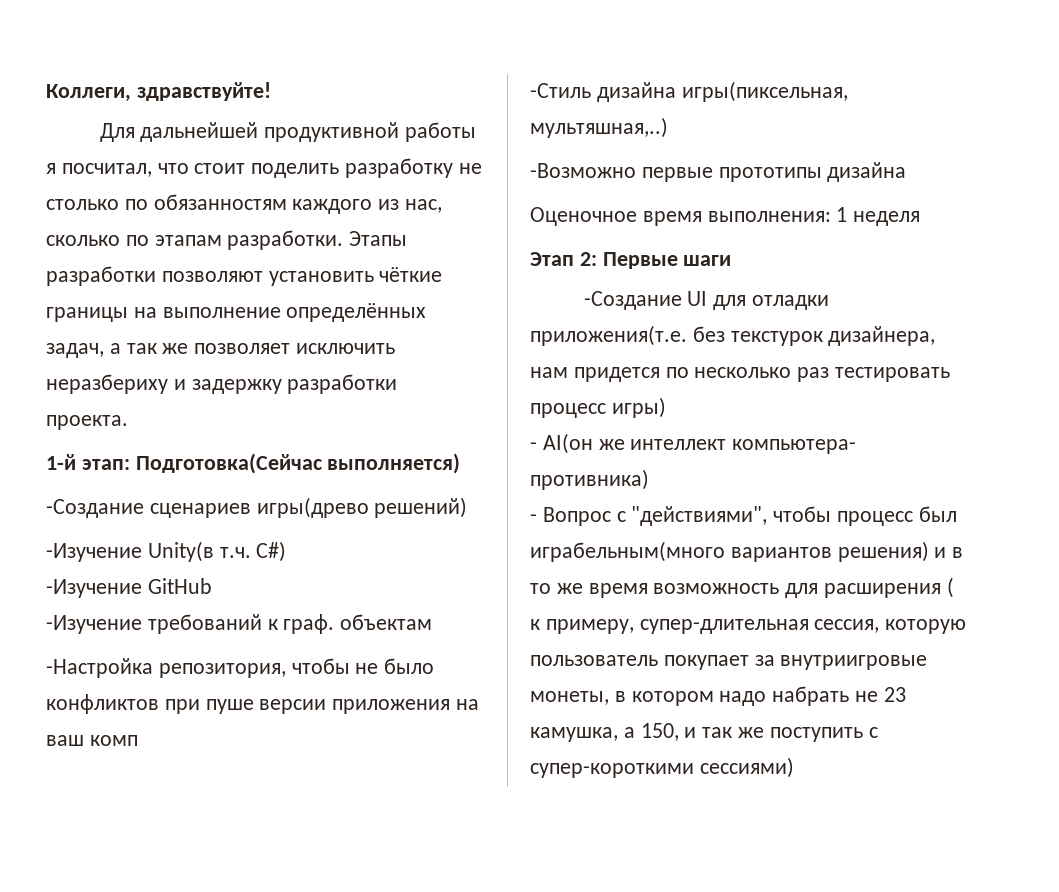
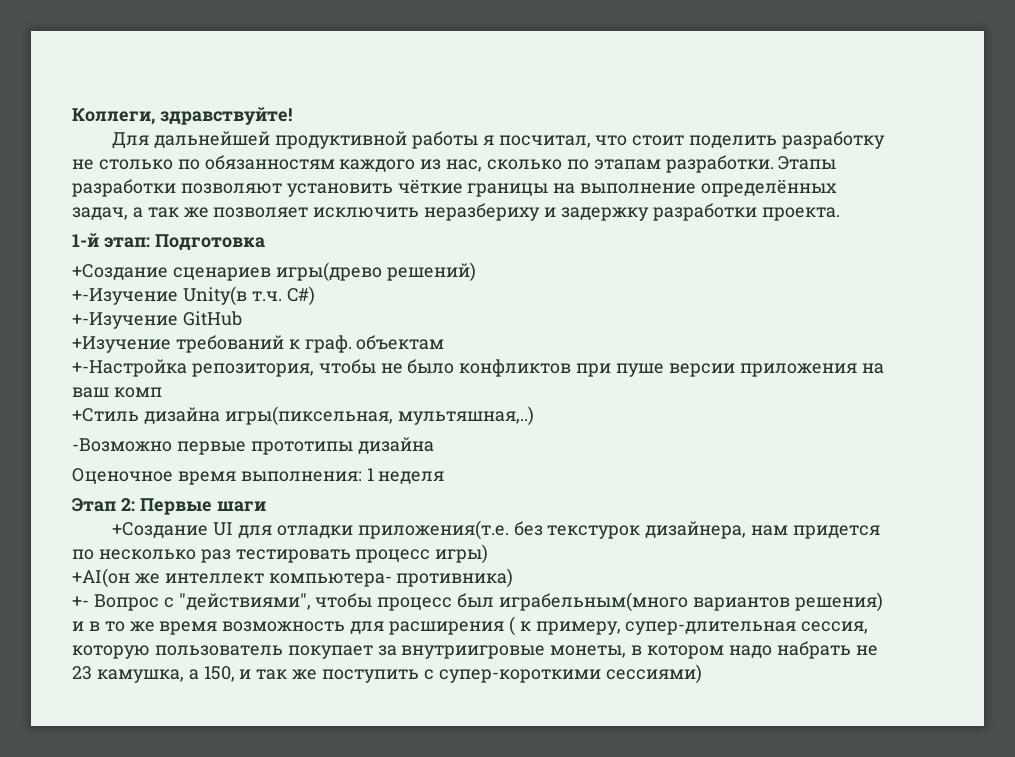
- 1-й этап: Подготовка(Сейчас выполняется)
- -Создание сценариев игры(древо решений)
+ 1-й этап: Подготовка
+ +Создание сценариев игры(древо решений)
- -Изучение Unity(в т.ч. C#)
+ +-Изучение Unity(в т.ч. C#)
- -Изучение GitHub
+ +-Изучение GitHub
- -Изучение требований к граф. объектам
+ +Изучение требований к граф. объектам
- -Настройка репозитория, чтобы не было конфликтов при пуше версии приложения на ваш комп
+ +-Настройка репозитория, чтобы не было конфликтов при пуше версии приложения на ваш комп
- -Стиль дизайна игры(пиксельная, мультяшная,..)
+ +Стиль дизайна игры(пиксельная, мультяшная,..)
- -Создание UI для отладки приложения(т.е. без текстурок дизайнера, нам придется по несколько раз тестировать процесс игры)
+ +Создание UI для отладки приложения(т.е. без текстурок дизайнера, нам придется по несколько раз тестировать процесс игры)
- - AI(он же интеллект компьютера- противника)
+ +AI(он же интеллект компьютера- противника)
- - Вопрос с "действиями", чтобы процесс был играбельным(много вариантов решения) и в то же время возможность для расширения ( к примеру, супер-длительная сессия, которую пользователь покупает за внутриигровые монеты, в котором надо набрать не 23 камушка, а 150, и так же поступить с супер-короткими сессиями)
+ +- Вопрос с "действиями", чтобы процесс был играбельным(много вариантов решения) и в то же время возможность для расширения ( к примеру, супер-длительная сессия, которую пользователь покупает за внутриигровые монеты, в котором надо набрать не 23 камушка, а 150, и так же поступить с супер-короткими сессиями)

